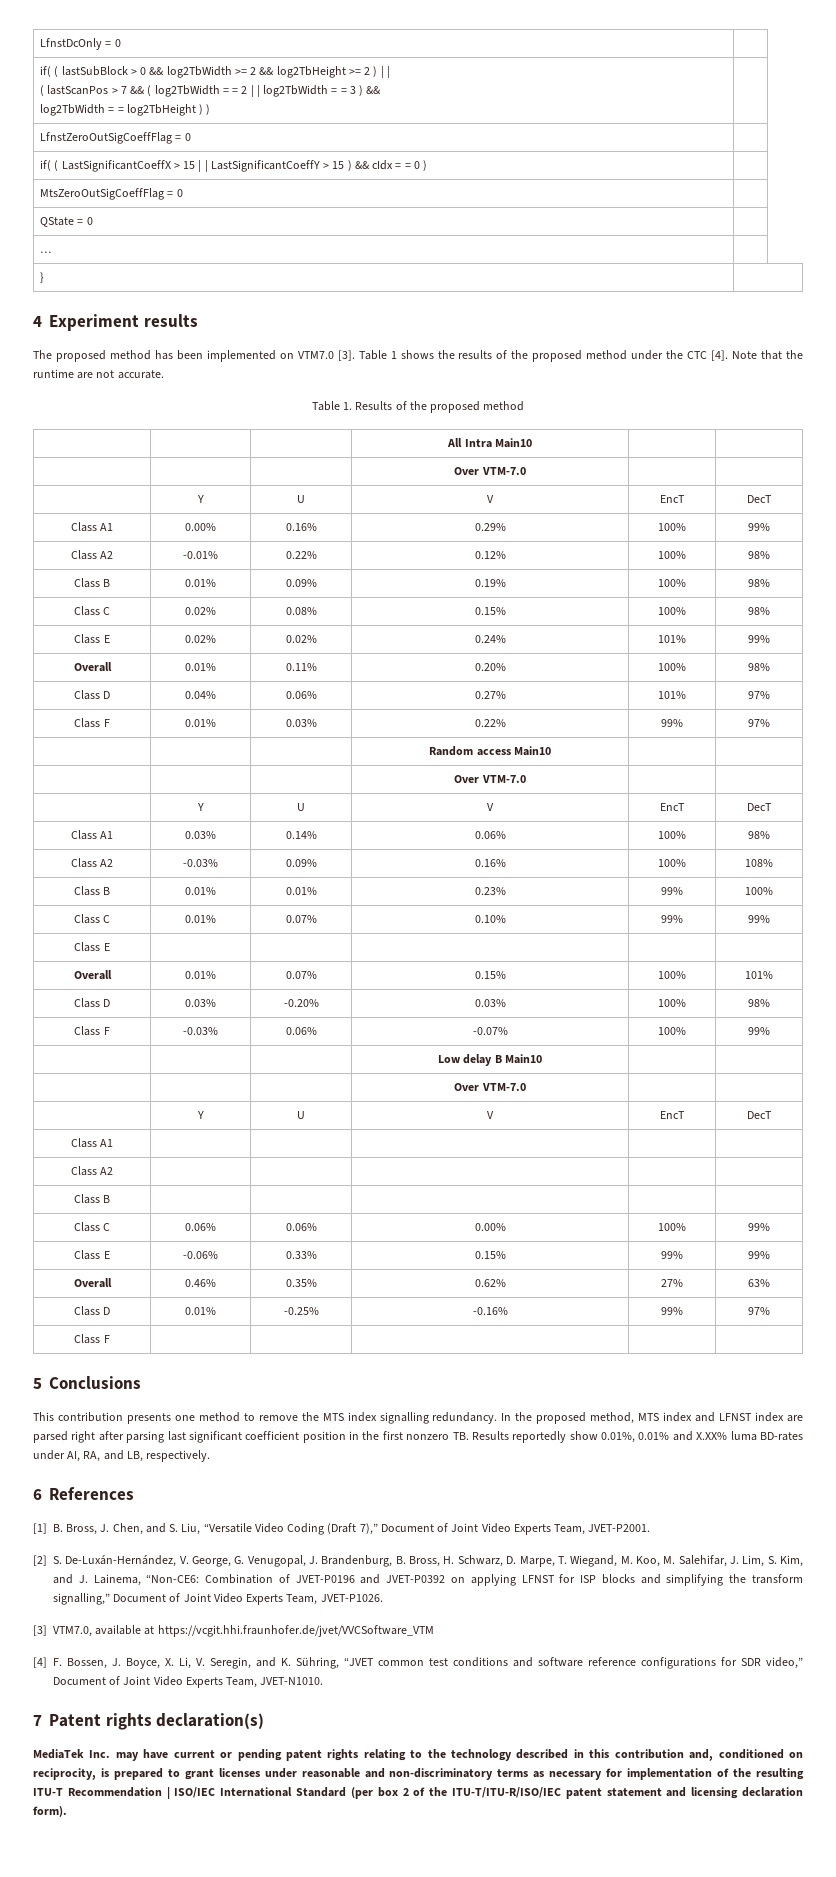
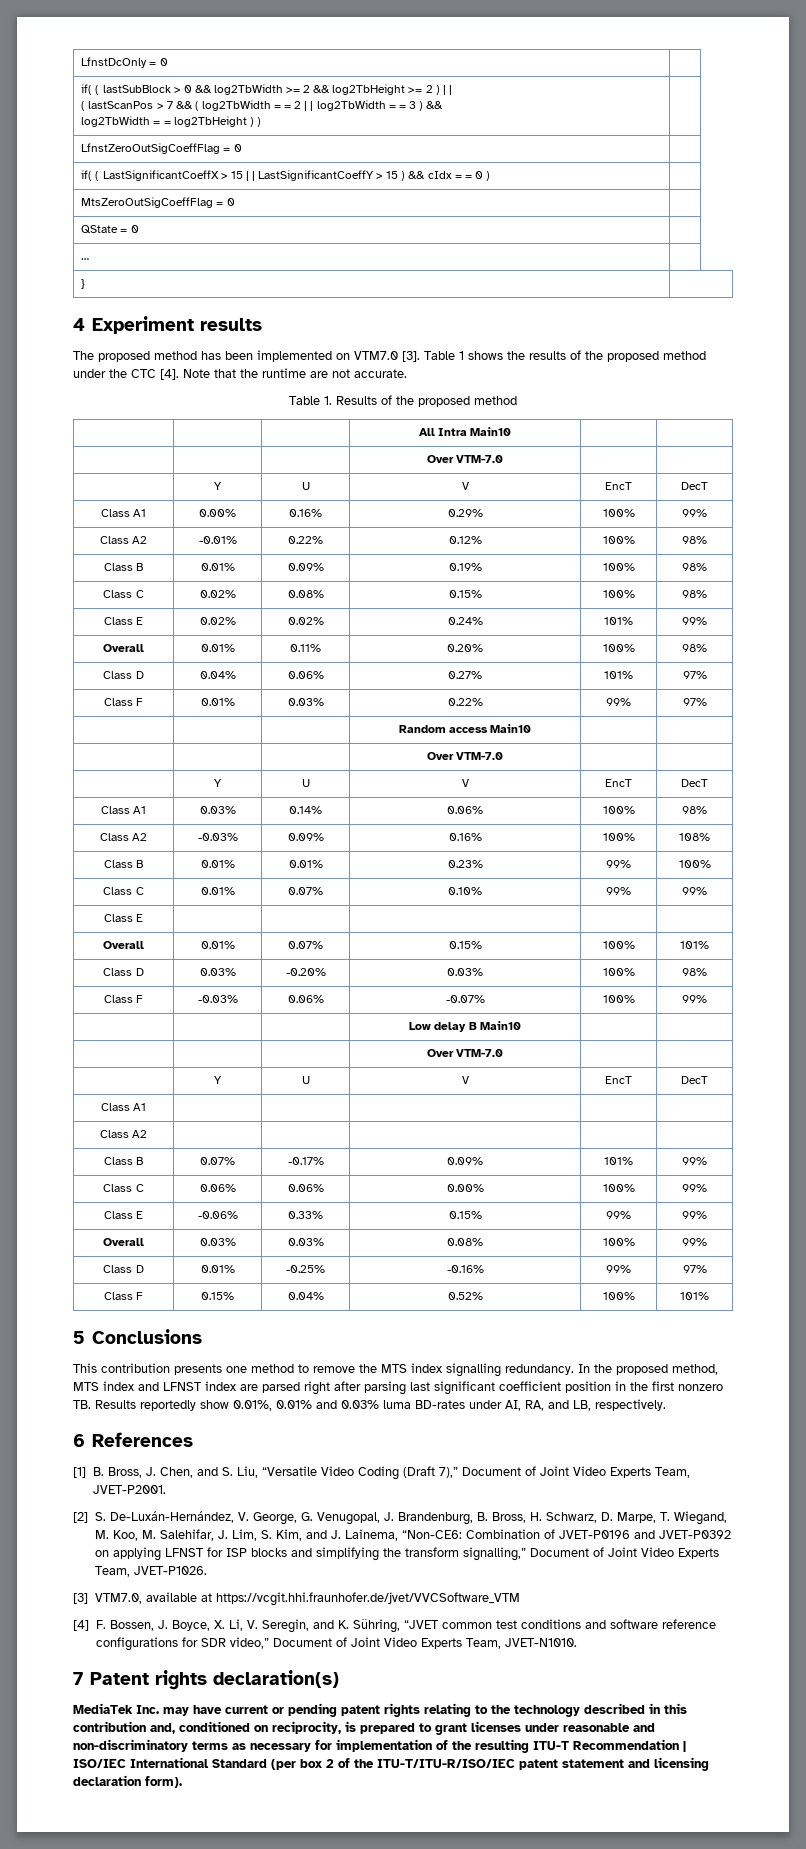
- Class B | | | | |
+ Class B | 0.07% | -0.17% | 0.09% | 101% | 99%
- Overall | 0.46% | 0.35% | 0.62% | 27% | 63%
+ Overall | 0.03% | 0.03% | 0.08% | 100% | 99%
- Class F | | | | |
+ Class F | 0.15% | 0.04% | 0.52% | 100% | 101%
- In the proposed method, MTS index and LFNST index are parsed right after parsing last significant coefficient position in the first nonzero TB. Results reportedly show 0.01%, 0.01% and X.XX% luma BD-rates under AI, RA, and LB, respectively.
+ In the proposed method, MTS index and LFNST index are parsed right after parsing last significant coefficient position in the first nonzero TB. Results reportedly show 0.01%, 0.01% and 0.03% luma BD-rates under AI, RA, and LB, respectively.

